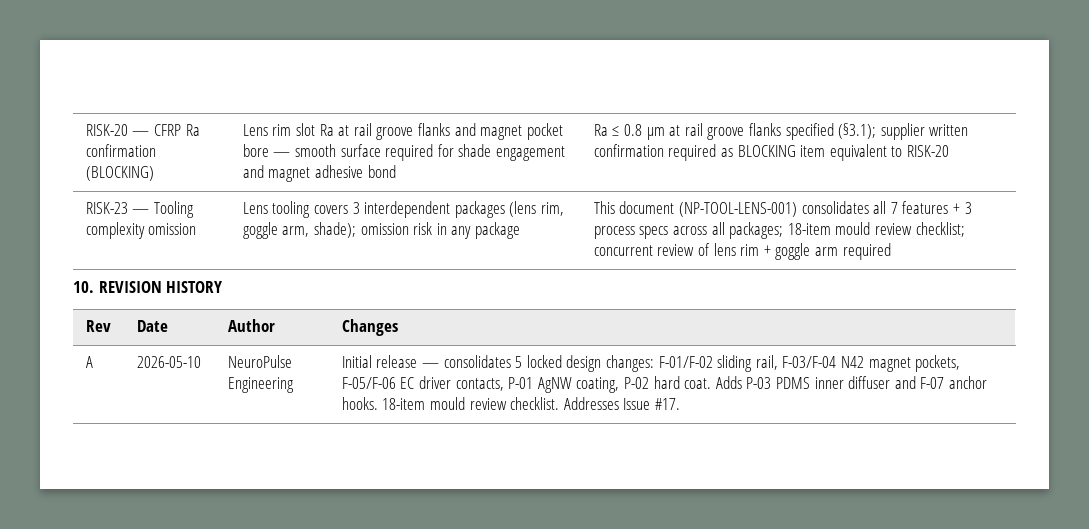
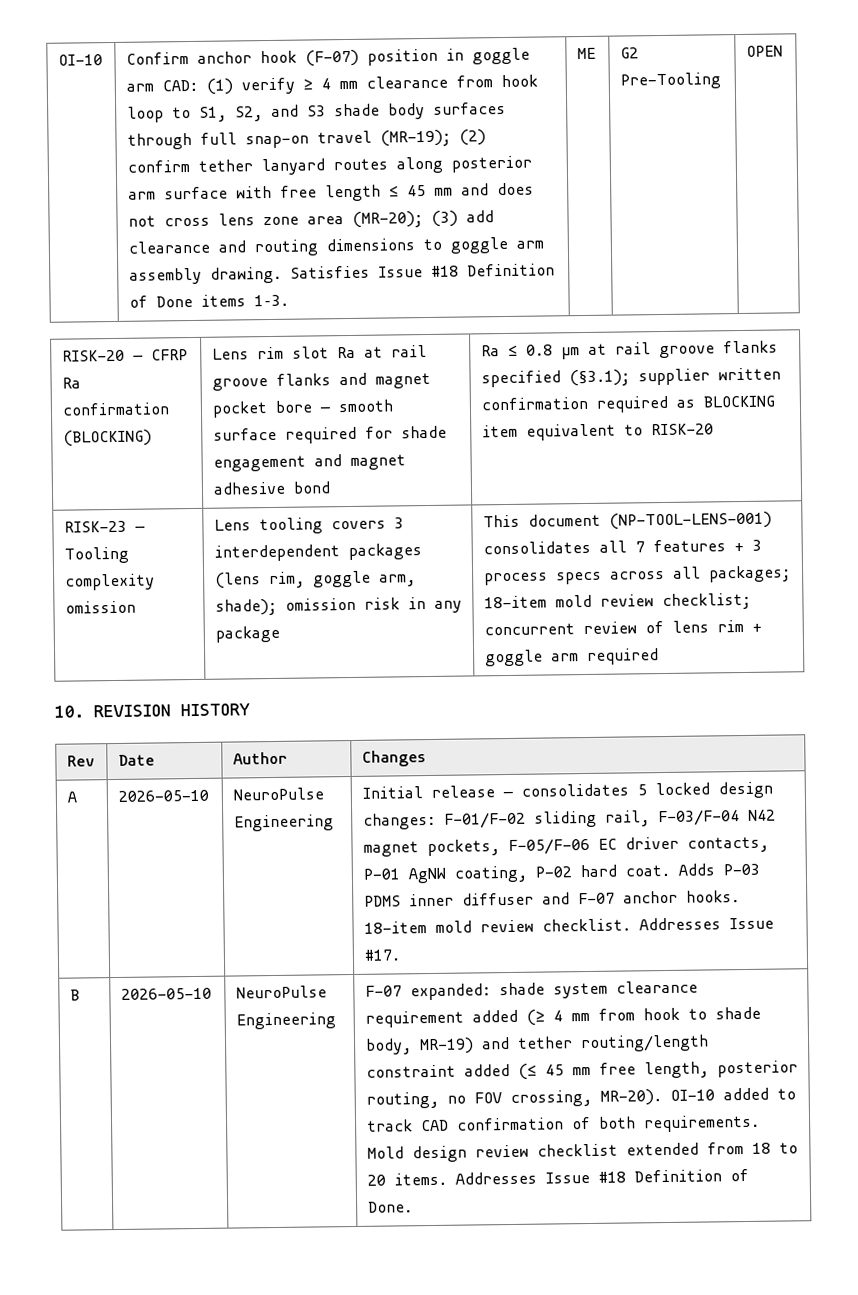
+ OI-10 | Confirm anchor hook (F-07) position in goggle arm CAD: (1) verify ≥ 4 mm clearance from hook loop to S1, S2, and S3 shade body surfaces through full snap-on travel (MR-19); (2) confirm tether lanyard routes along posterior arm surface with free length ≤ 45 mm and does not cross lens zone area (MR-20); (3) add clearance and routing dimensions to goggle arm assembly drawing. Satisfies Issue #18 Definition of Done items 1–3. | ME | G2 Pre-Tooling | OPEN
- This document (NP-TOOL-LENS-001) consolidates all 7 features + 3 process specs across all packages; 18-item mould review checklist; concurrent review of lens rim + goggle arm required
+ This document (NP-TOOL-LENS-001) consolidates all 7 features + 3 process specs across all packages; 18-item mold review checklist; concurrent review of lens rim + goggle arm required
- 18-item mould review checklist.
+ 18-item mold review checklist.
+ B | 2026-05-10 | NeuroPulse Engineering | F-07 expanded: shade system clearance requirement added (≥ 4 mm from hook to shade body, MR-19) and tether routing/length constraint added (≤ 45 mm free length, posterior routing, no FOV crossing, MR-20). OI-10 added to track CAD confirmation of both requirements. Mold design review checklist extended from 18 to 20 items. Addresses Issue #18 Definition of Done.

